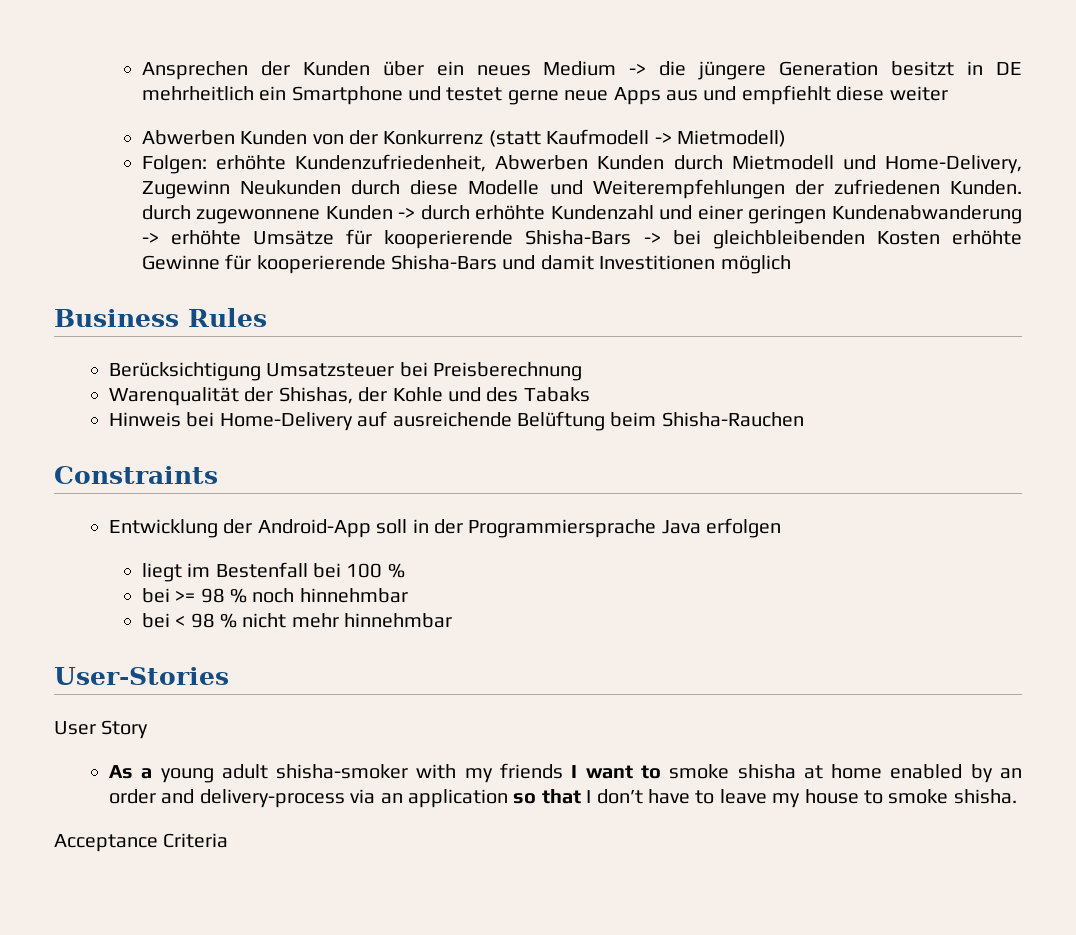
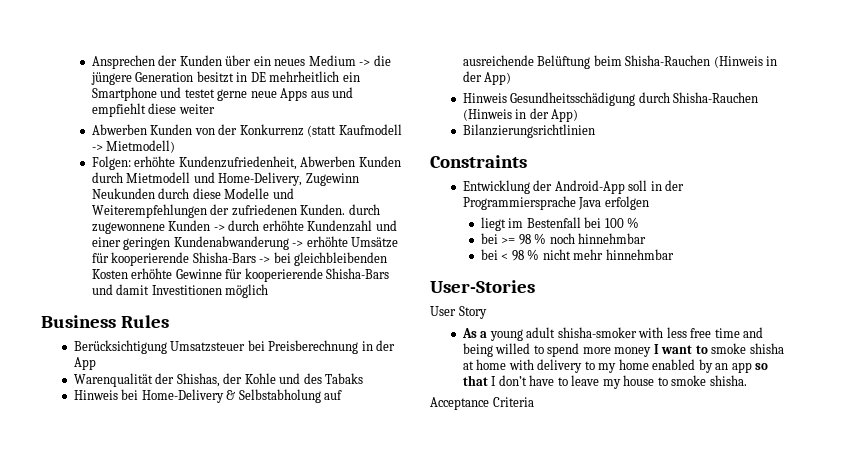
- Berücksichtigung Umsatzsteuer bei Preisberechnung
+ Berücksichtigung Umsatzsteuer bei Preisberechnung in der App
- Hinweis bei Home-Delivery auf ausreichende Belüftung beim Shisha-Rauchen
+ Hinweis bei Home-Delivery & Selbstabholung auf ausreichende Belüftung beim Shisha-Rauchen (Hinweis in der App)
+ Hinweis Gesundheitsschädigung durch Shisha-Rauchen (Hinweis in der App)
+ Bilanzierungsrichtlinien
- As a young adult shisha-smoker with my friends I want to smoke shisha at home enabled by an order and delivery-process via an application so that I don’t have to leave my house to smoke shisha.
+ As a young adult shisha-smoker with less free time and being willed to spend more money I want to smoke shisha at home with delivery to my home enabled by an app so that I don’t have to leave my house to smoke shisha.

